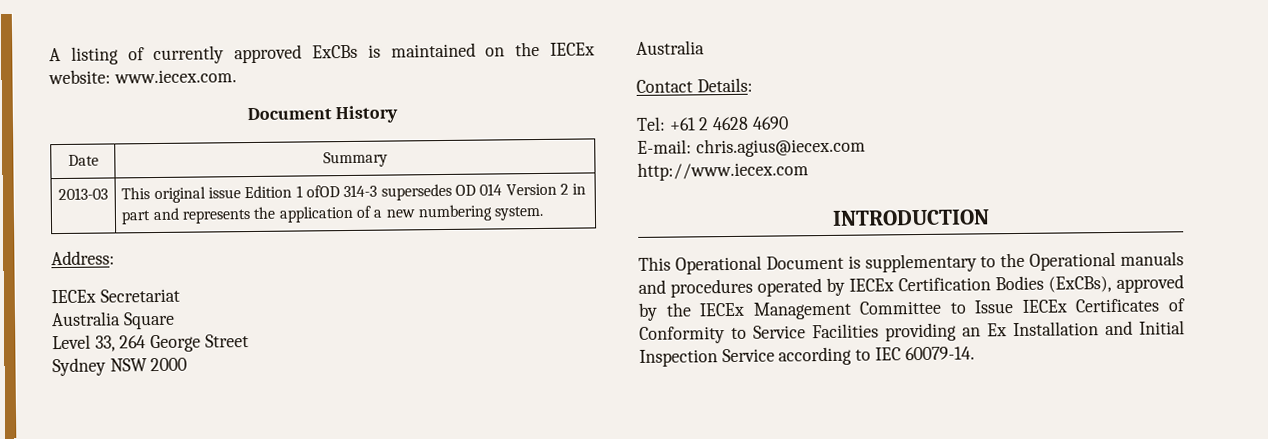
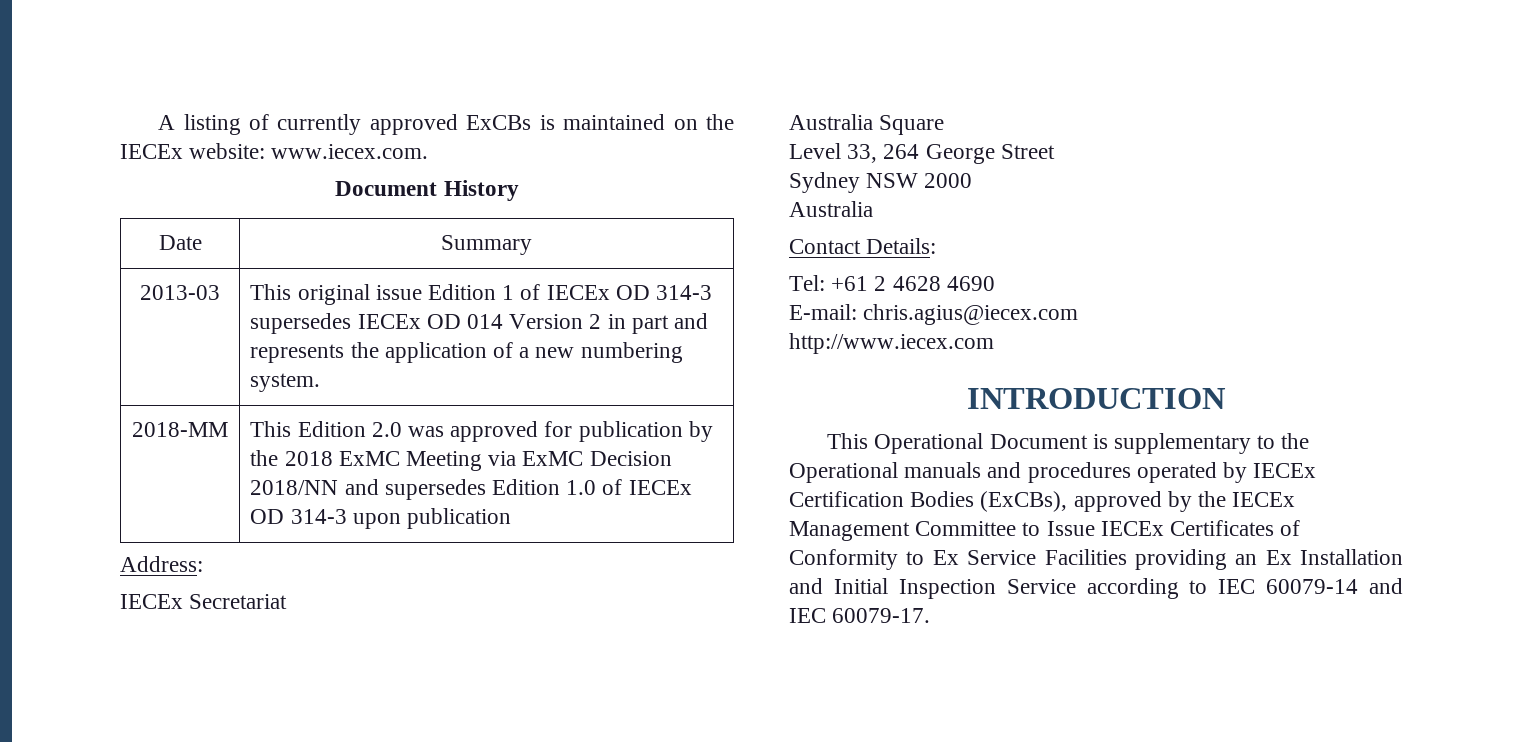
- 2013-03 | This original issue Edition 1 ofOD 314-3 supersedes OD 014 Version 2 in part and represents the application of a new numbering system.
+ 2013-03 | This original issue Edition 1 of IECEx OD 314-3 supersedes IECEx OD 014 Version 2 in part and represents the application of a new numbering system.
+ 2018-MM | This Edition 2.0 was approved for publication by the 2018 ExMC Meeting via ExMC Decision 2018/NN and supersedes Edition 1.0 of IECEx OD 314-3 upon publication
- This Operational Document is supplementary to the Operational manuals and procedures operated by IECEx Certification Bodies (ExCBs), approved by the IECEx Management Committee to Issue IECEx Certificates of Conformity to Service Facilities providing an Ex Installation and Initial Inspection Service according to IEC 60079-14.
+ This Operational Document is supplementary to the Operational manuals and procedures operated by IECEx Certification Bodies (ExCBs), approved by the IECEx Management Committee to Issue IECEx Certificates of Conformity to Ex Service Facilities providing an Ex Installation and Initial Inspection Service according to IEC 60079-14 and IEC 60079-17.

